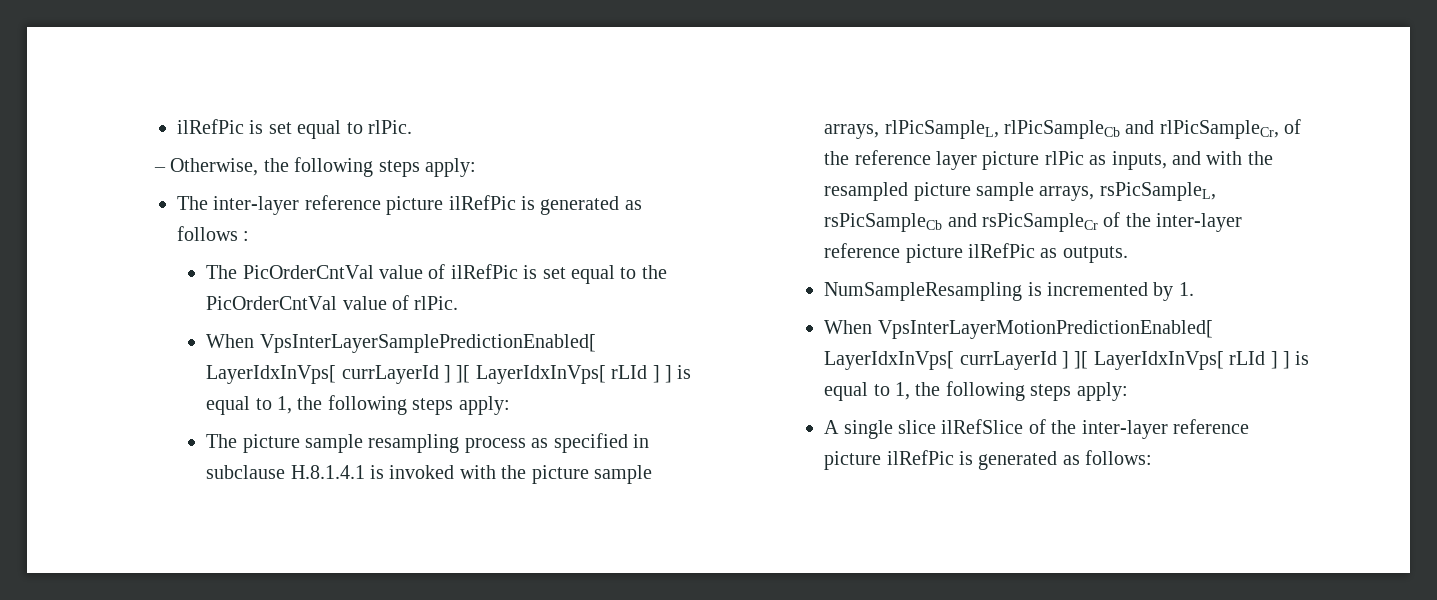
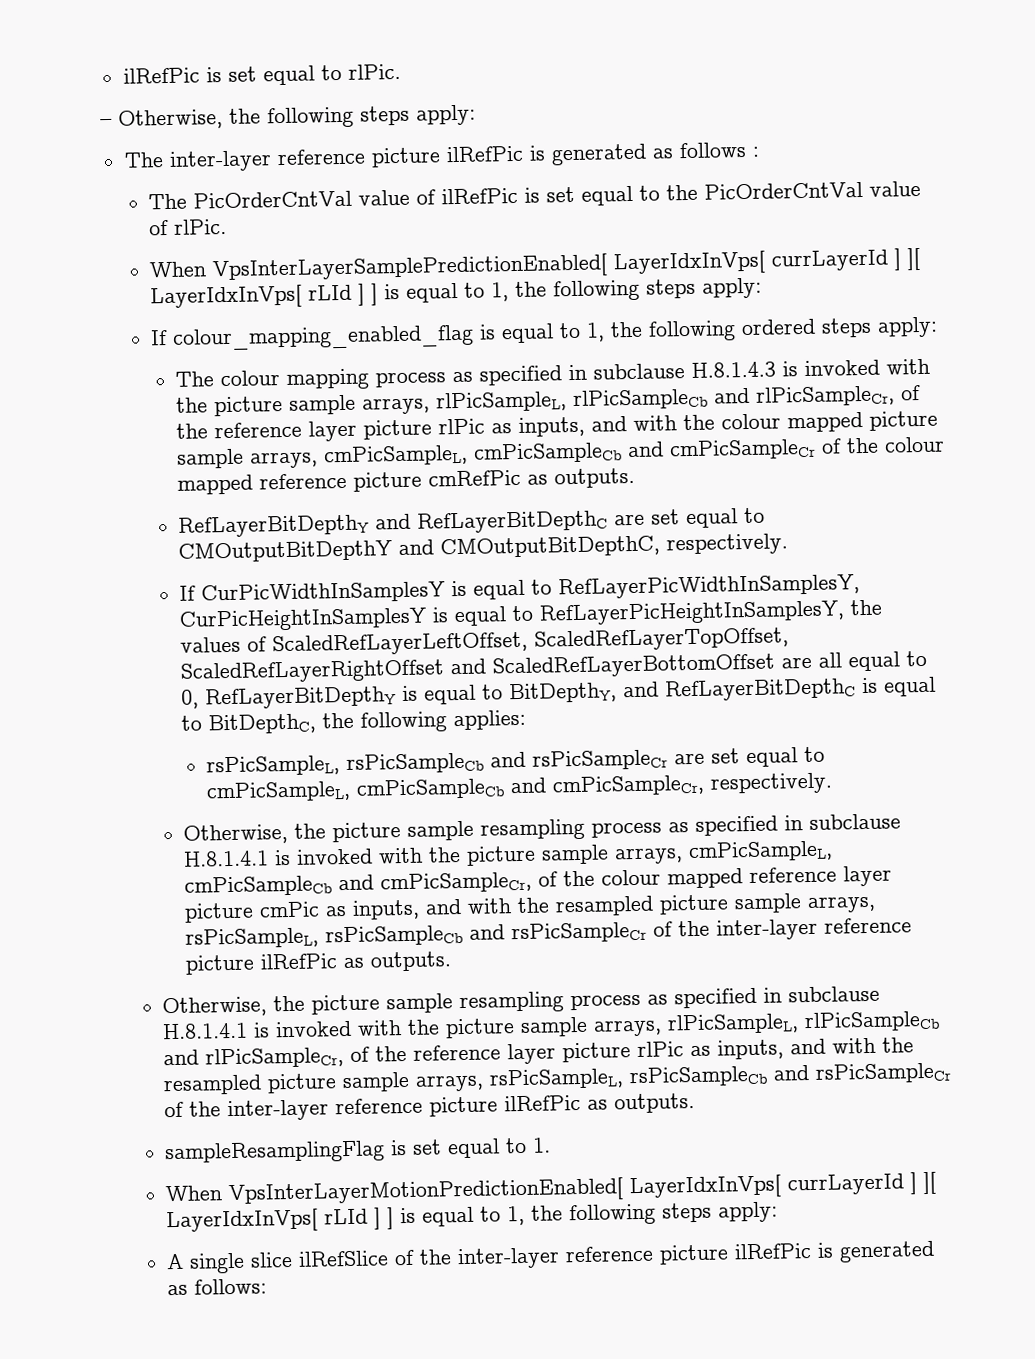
- The picture sample resampling process as specified in subclause H.8.1.4.1 is invoked with the picture sample arrays, rlPicSampleL, rlPicSampleCb and rlPicSampleCr, of the reference layer picture rlPic as inputs, and with the resampled picture sample arrays, rsPicSampleL, rsPicSampleCb and rsPicSampleCr of the inter-layer reference picture ilRefPic as outputs.
+ If colour_mapping_enabled_flag is equal to 1, the following ordered steps apply:
+ The colour mapping process as specified in subclause H.8.1.4.3 is invoked with the picture sample arrays, rlPicSampleL, rlPicSampleCb and rlPicSampleCr, of the reference layer picture rlPic as inputs, and with the colour mapped picture sample arrays, cmPicSampleL, cmPicSampleCb and cmPicSampleCr of the colour mapped reference picture cmRefPic as outputs.
+ RefLayerBitDepthY and RefLayerBitDepthC are set equal to CMOutputBitDepthY and CMOutputBitDepthC, respectively.
+ If CurPicWidthInSamplesY is equal to RefLayerPicWidthInSamplesY, CurPicHeightInSamplesY is equal to RefLayerPicHeightInSamplesY, the values of ScaledRefLayerLeftOffset, ScaledRefLayerTopOffset, ScaledRefLayerRightOffset and ScaledRefLayerBottomOffset are all equal to 0, RefLayerBitDepthY is equal to BitDepthY, and RefLayerBitDepthC is equal to BitDepthC, the following applies:
+ rsPicSampleL, rsPicSampleCb and rsPicSampleCr are set equal to cmPicSampleL, cmPicSampleCb and cmPicSampleCr, respectively.
+ Otherwise, the picture sample resampling process as specified in subclause H.8.1.4.1 is invoked with the picture sample arrays, cmPicSampleL, cmPicSampleCb and cmPicSampleCr, of the colour mapped reference layer picture cmPic as inputs, and with the resampled picture sample arrays, rsPicSampleL, rsPicSampleCb and rsPicSampleCr of the inter-layer reference picture ilRefPic as outputs.
+ Otherwise, the picture sample resampling process as specified in subclause H.8.1.4.1 is invoked with the picture sample arrays, rlPicSampleL, rlPicSampleCb and rlPicSampleCr, of the reference layer picture rlPic as inputs, and with the resampled picture sample arrays, rsPicSampleL, rsPicSampleCb and rsPicSampleCr of the inter-layer reference picture ilRefPic as outputs.
- NumSampleResampling is incremented by 1.
+ sampleResamplingFlag is set equal to 1.

